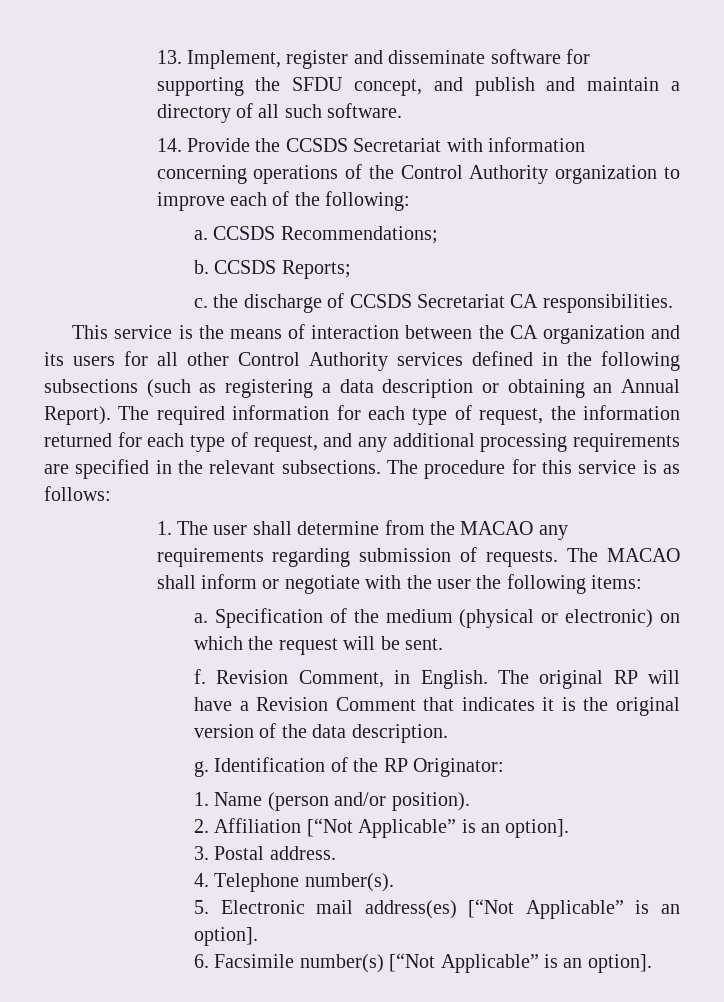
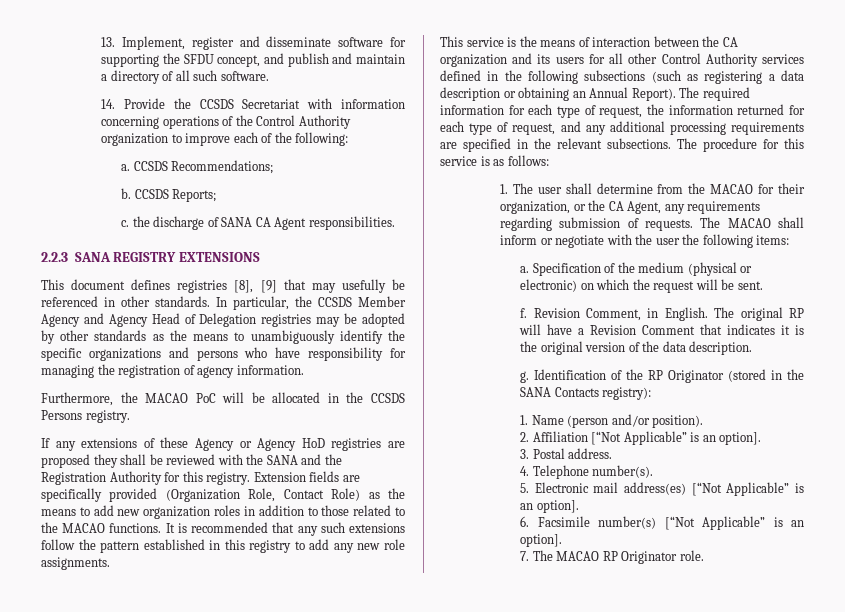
- c. the discharge of CCSDS Secretariat CA responsibilities.
+ c. the discharge of SANA CA Agent responsibilities.
+ 2.2.3 SANA REGISTRY EXTENSIONS
+ This document defines registries [8], [9] that may usefully be referenced in other standards. In particular, the CCSDS Member Agency and Agency Head of Delegation registries may be adopted by other standards as the means to unambiguously identify the specific organizations and persons who have responsibility for managing the registration of agency information.
+ Furthermore, the MACAO PoC will be allocated in the CCSDS Persons registry.
+ If any extensions of these Agency or Agency HoD registries are proposed they shall be reviewed with the SANA and the Registration Authority for this registry. Extension fields are specifically provided (Organization Role, Contact Role) as the means to add new organization roles in addition to those related to the MACAO functions. It is recommended that any such extensions follow the pattern established in this registry to add any new role assignments.
- 1. The user shall determine from the MACAO any requirements regarding submission of requests.
+ 1. The user shall determine from the MACAO for their organization, or the CA Agent, any requirements regarding submission of requests.
- Identification of the RP Originator:
+ Identification of the RP Originator (stored in the SANA Contacts registry):
+ 7. The MACAO RP Originator role.

